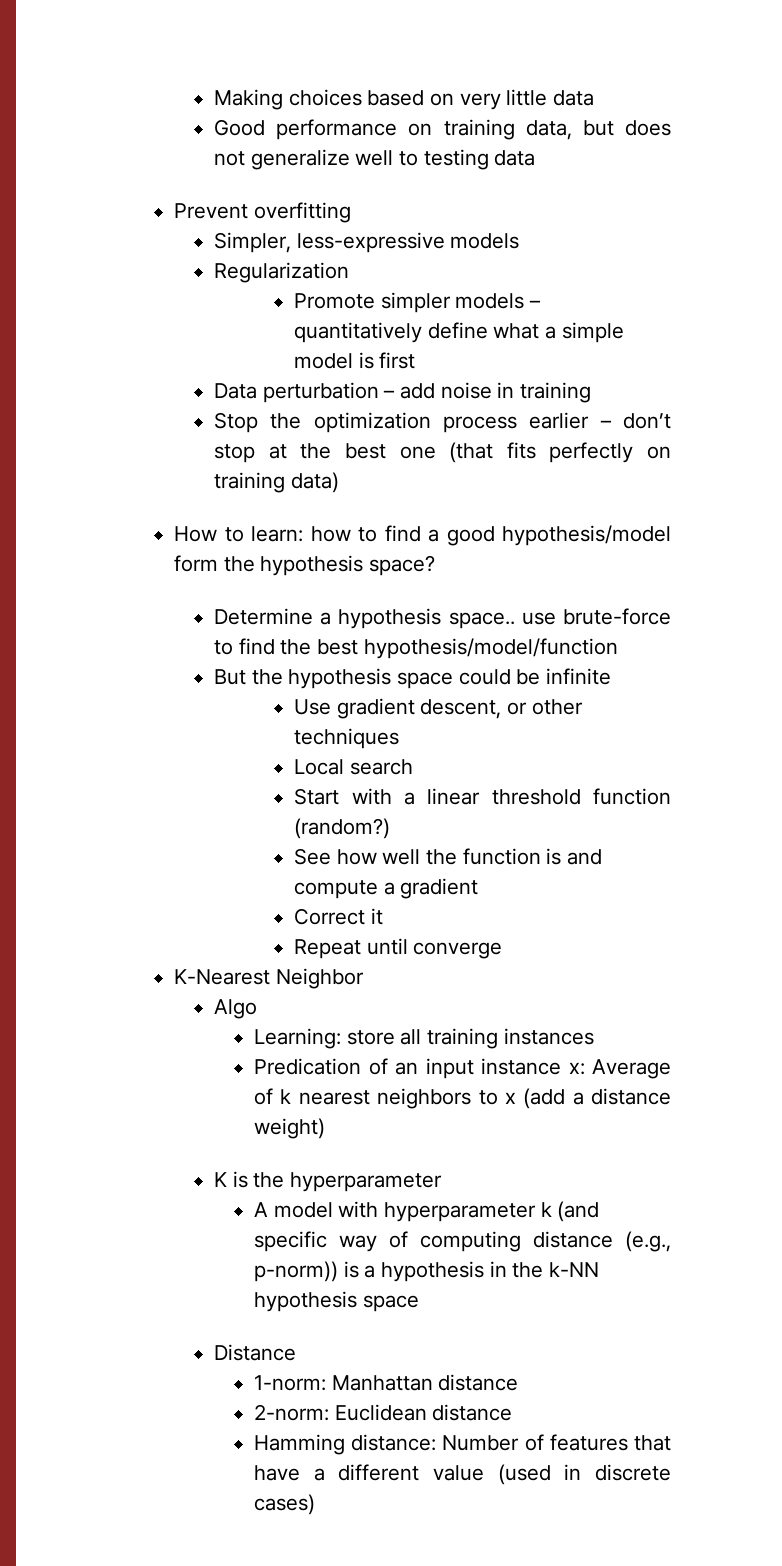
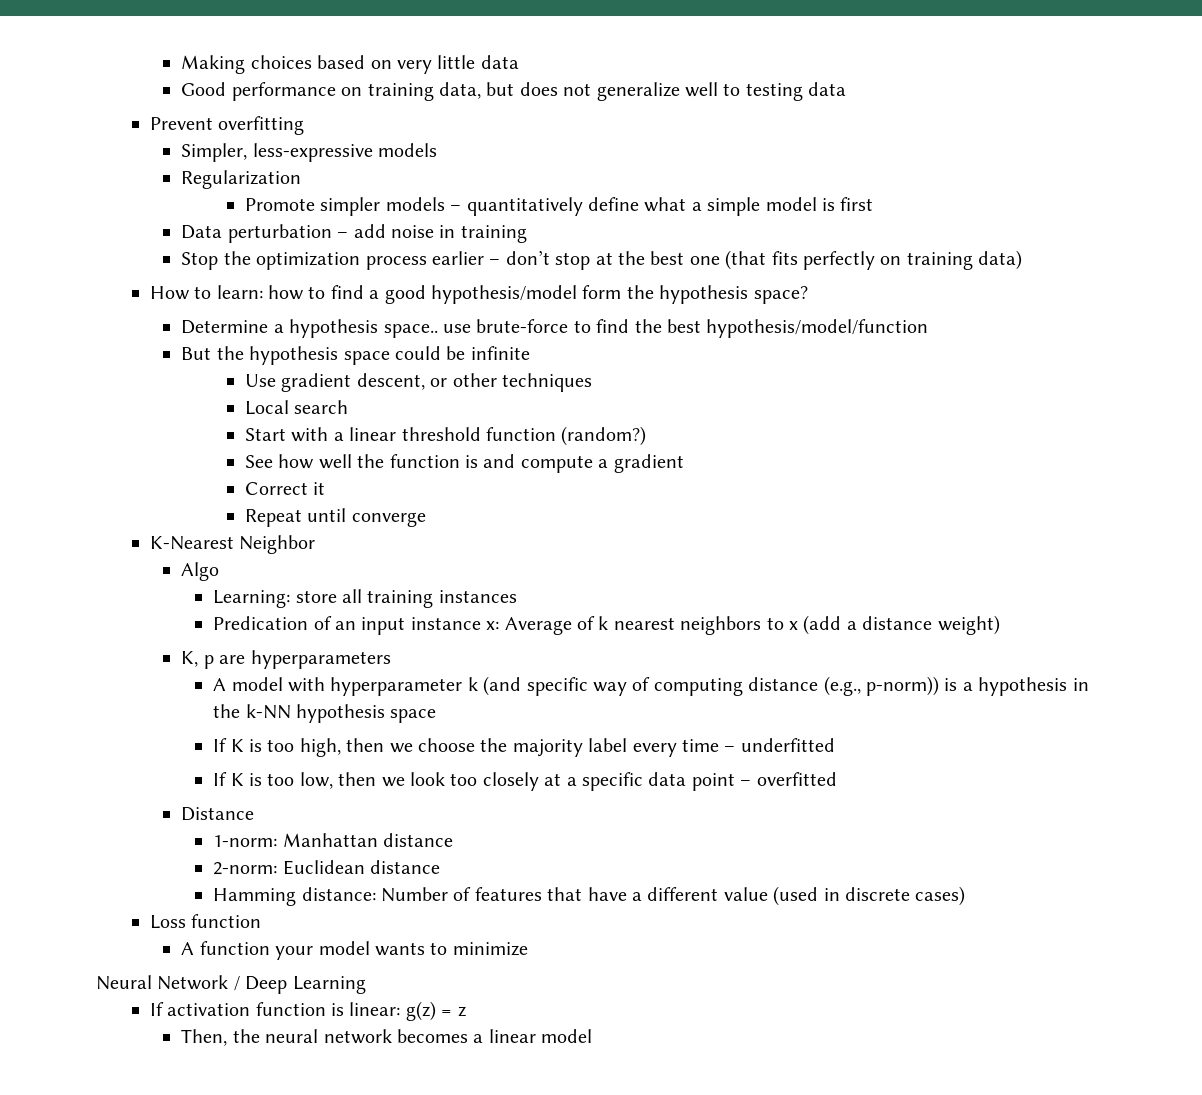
- K is the hyperparameter
+ K, p are hyperparameters
+ If K is too high, then we choose the majority label every time – underfitted
+ If K is too low, then we look too closely at a specific data point – overfitted
+ Loss function
+ A function your model wants to minimize
+ Neural Network / Deep Learning
+ If activation function is linear: g(z) = z
+ Then, the neural network becomes a linear model

